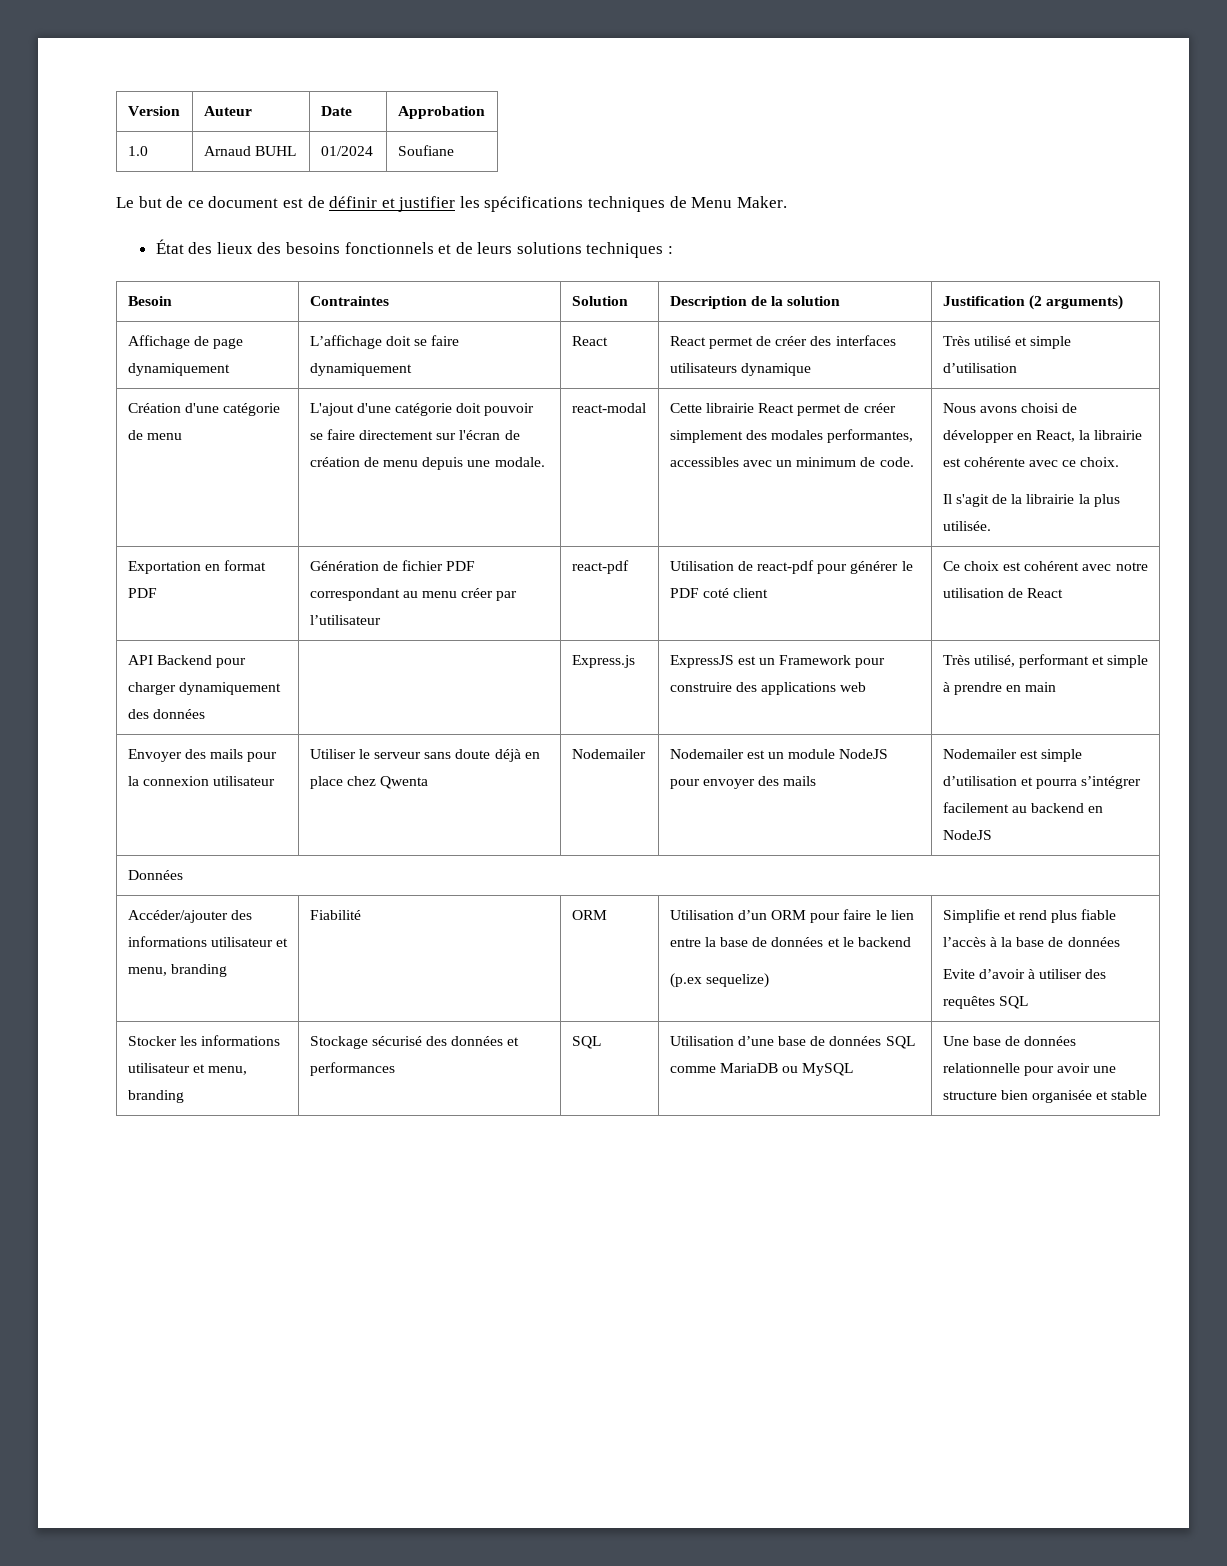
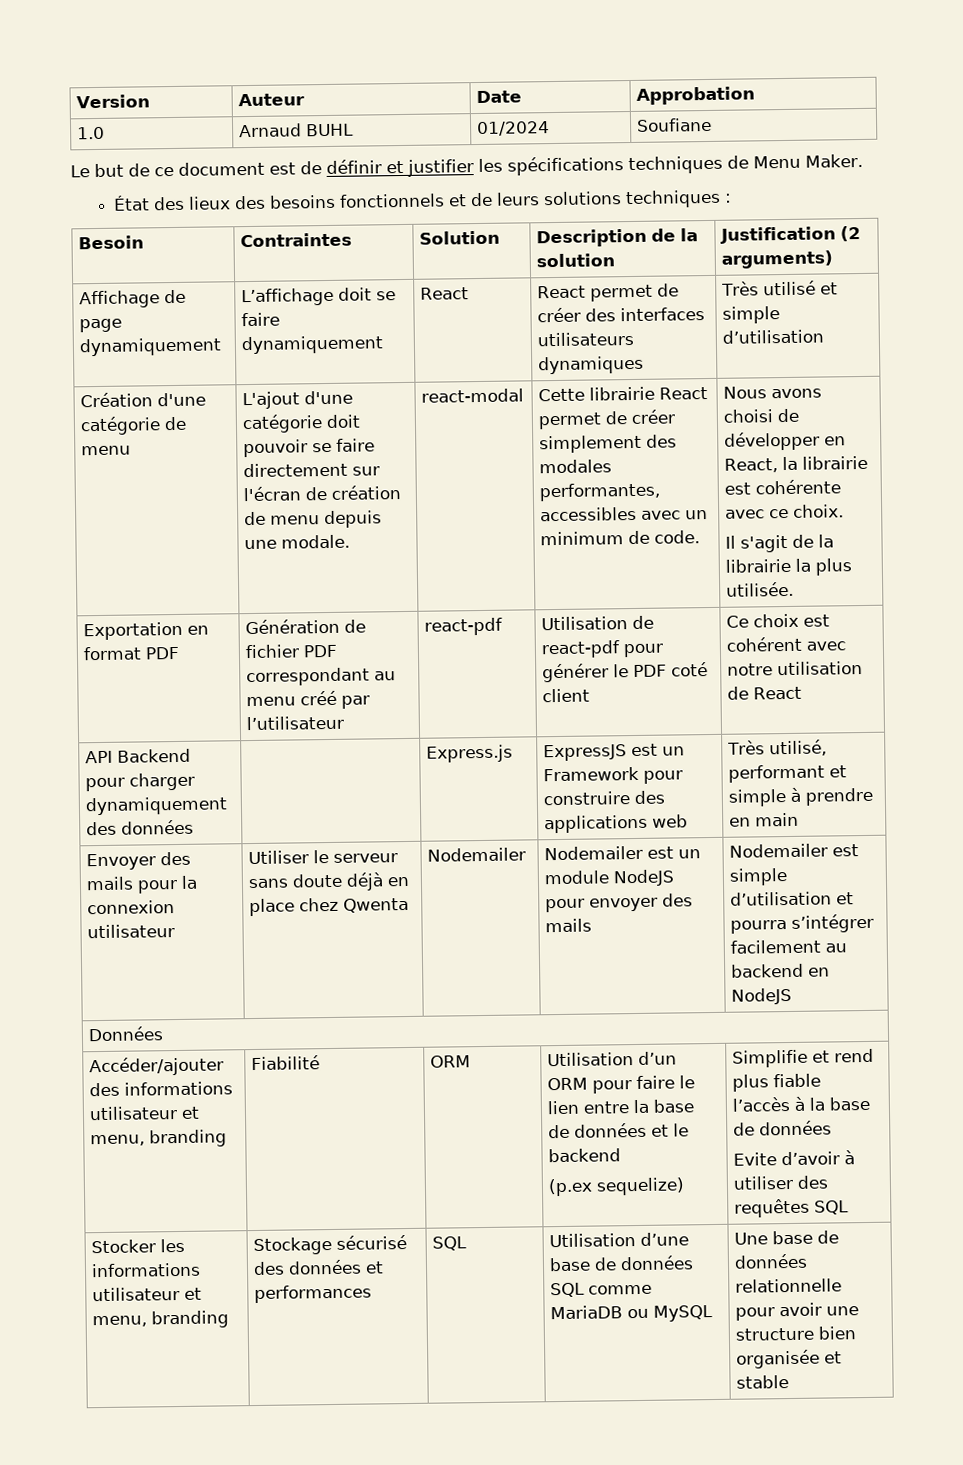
- Affichage de page dynamiquement | L’affichage doit se faire dynamiquement | React | React permet de créer des interfaces utilisateurs dynamique | Très utilisé et simple d’utilisation
+ Affichage de page dynamiquement | L’affichage doit se faire dynamiquement | React | React permet de créer des interfaces utilisateurs dynamiques | Très utilisé et simple d’utilisation
- Exportation en format PDF | Génération de fichier PDF correspondant au menu créer par l’utilisateur | react-pdf | Utilisation de react-pdf pour générer le PDF coté client | Ce choix est cohérent avec notre utilisation de React
+ Exportation en format PDF | Génération de fichier PDF correspondant au menu créé par l’utilisateur | react-pdf | Utilisation de react-pdf pour générer le PDF coté client | Ce choix est cohérent avec notre utilisation de React

